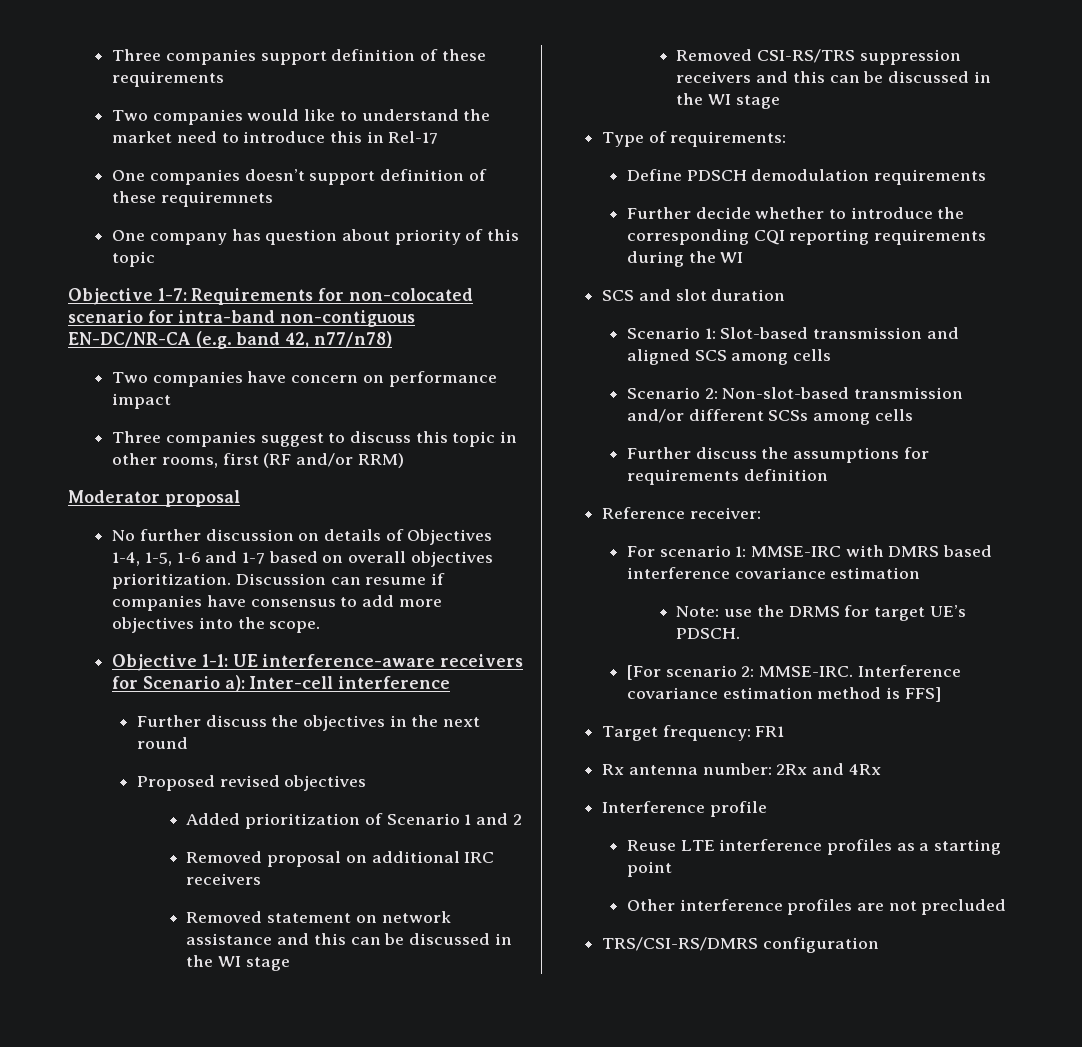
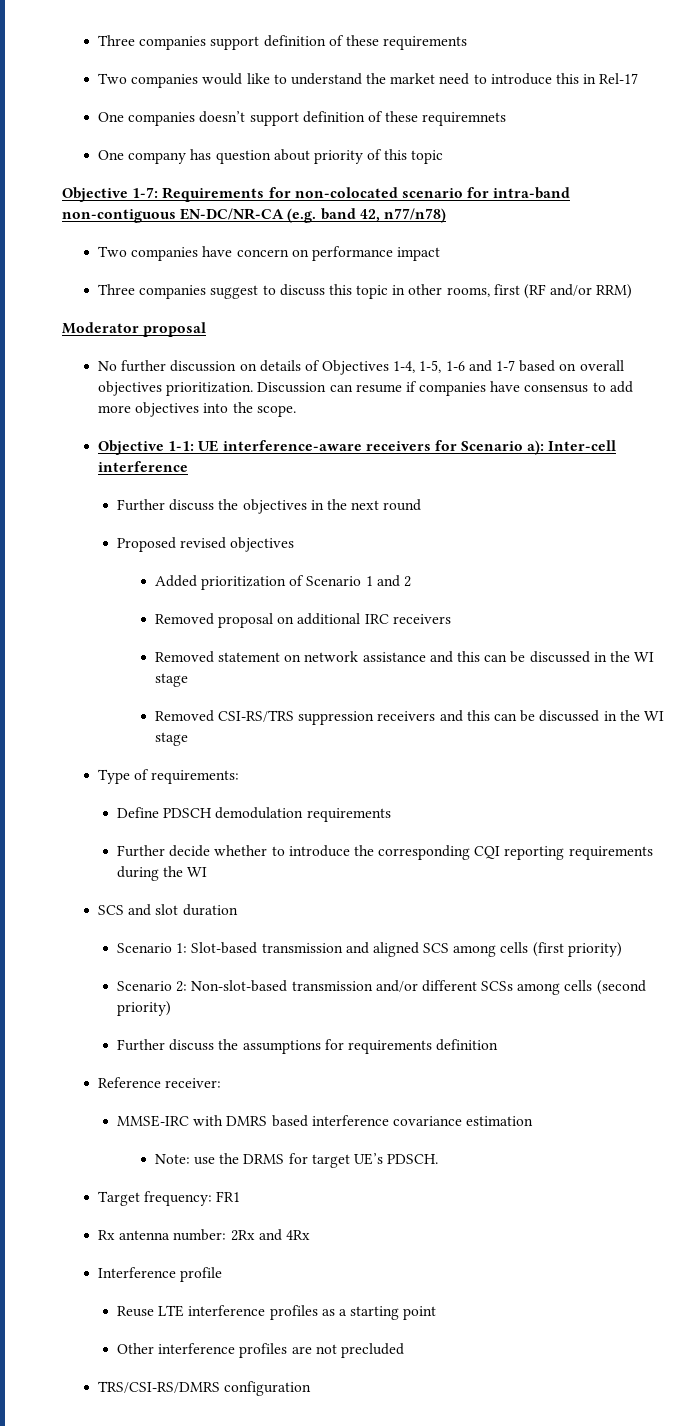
- Scenario 1: Slot-based transmission and aligned SCS among cells
+ Scenario 1: Slot-based transmission and aligned SCS among cells (first priority)
- Scenario 2: Non-slot-based transmission and/or different SCSs among cells
+ Scenario 2: Non-slot-based transmission and/or different SCSs among cells (second priority)
- For scenario 1: MMSE-IRC with DMRS based interference covariance estimation
+ MMSE-IRC with DMRS based interference covariance estimation
- [For scenario 2: MMSE-IRC. Interference covariance estimation method is FFS]

